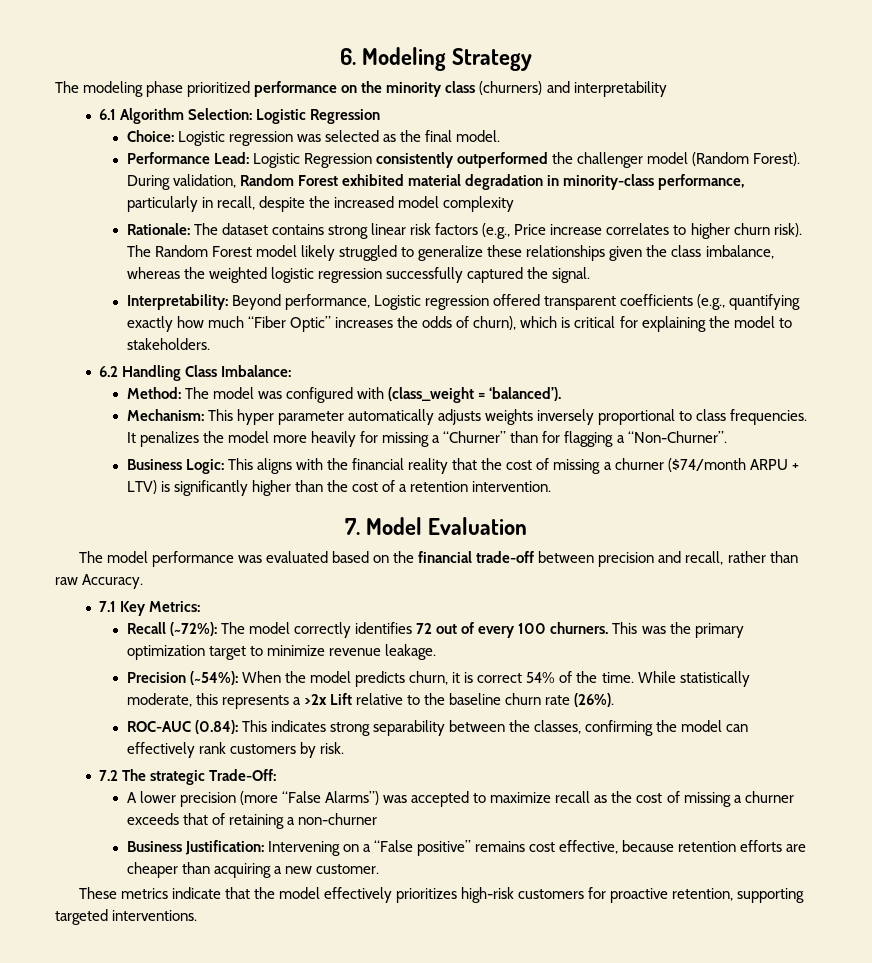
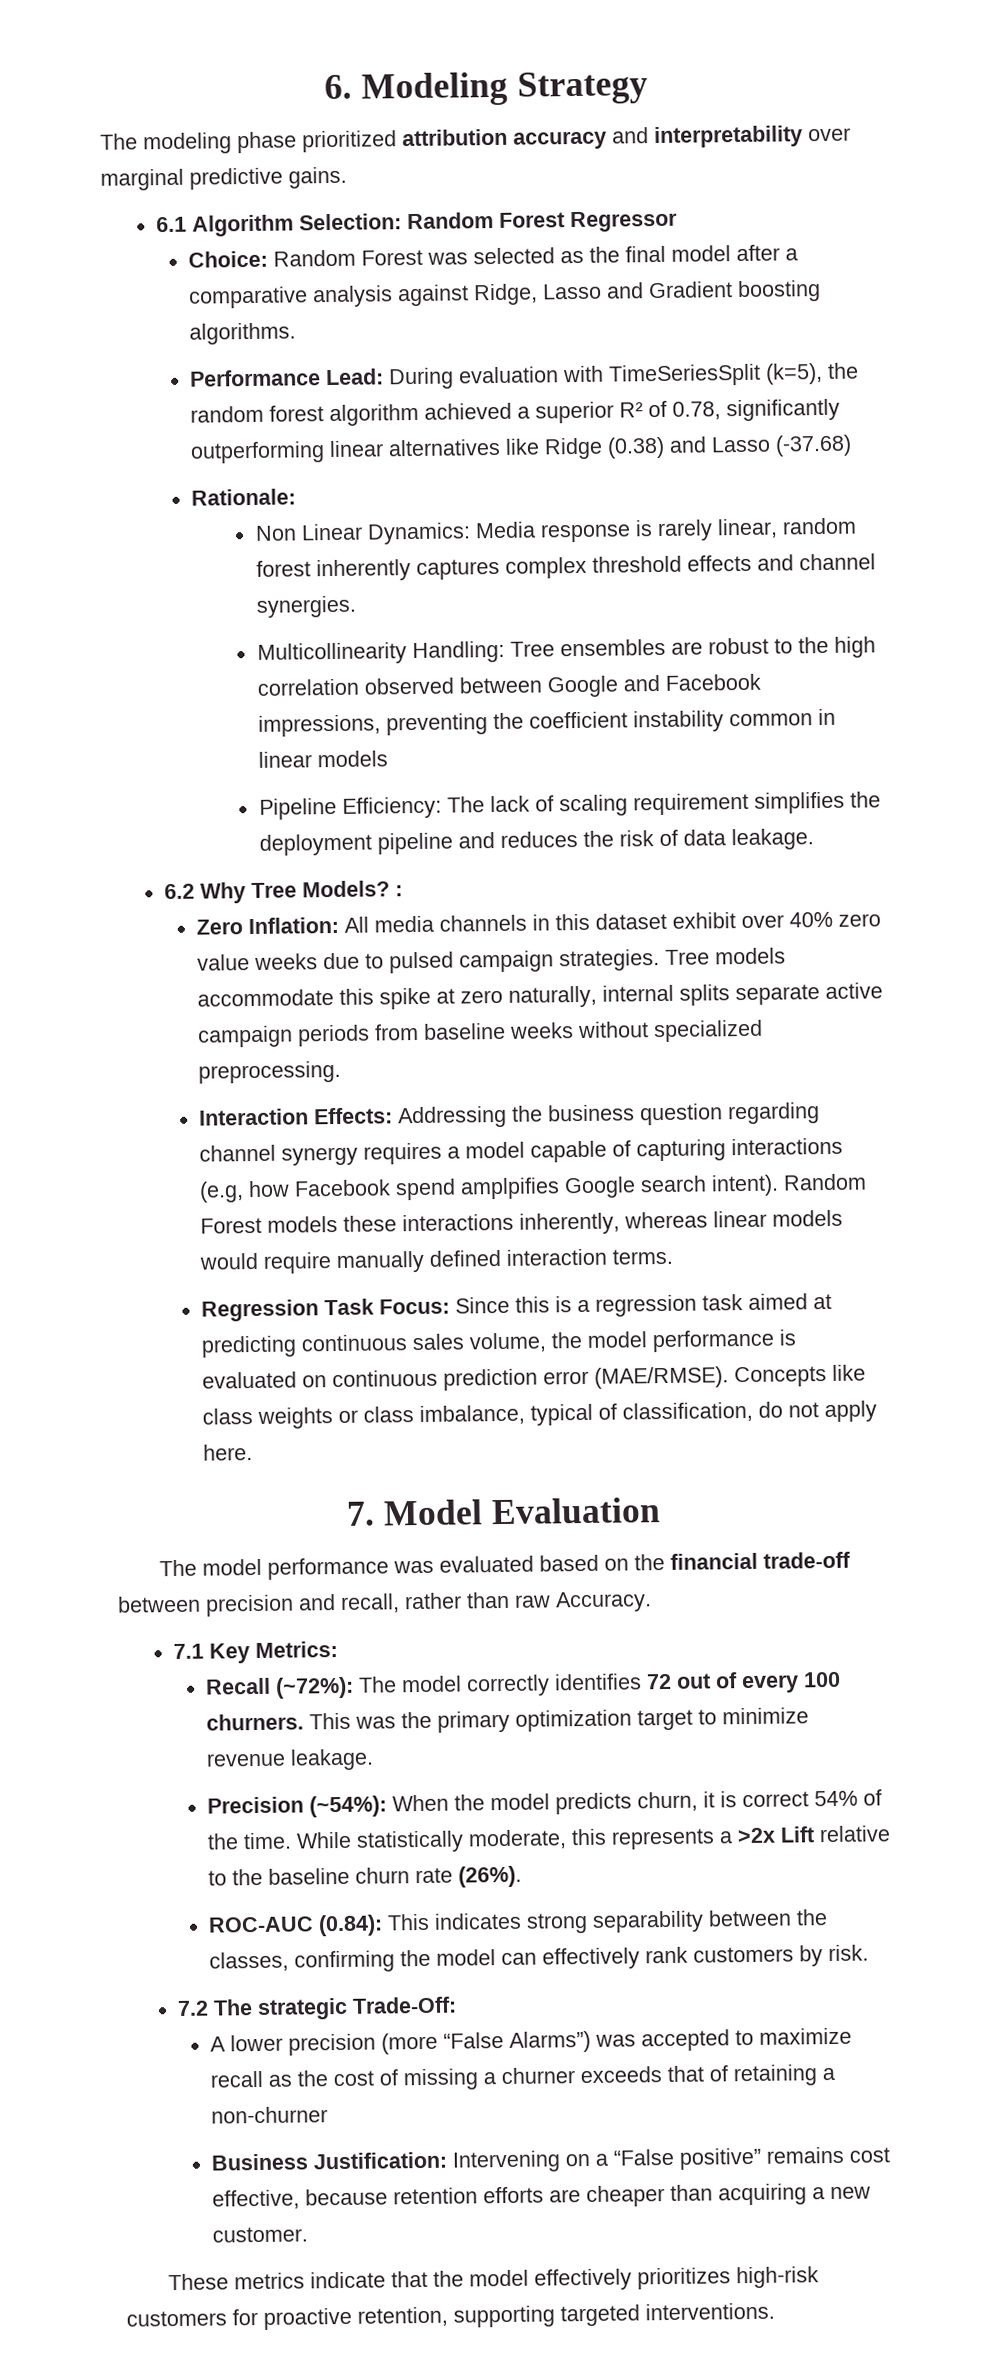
- The modeling phase prioritized performance on the minority class (churners) and interpretability
+ The modeling phase prioritized attribution accuracy and interpretability over marginal predictive gains.
- 6.1 Algorithm Selection: Logistic Regression
+ 6.1 Algorithm Selection: Random Forest Regressor
- Choice: Logistic regression was selected as the final model.
- Performance Lead: Logistic Regression consistently outperformed the challenger model (Random Forest). During validation, Random Forest exhibited material degradation in minority-class performance, particularly in recall, despite the increased model complexity
- Rationale: The dataset contains strong linear risk factors (e.g., Price increase correlates to higher churn risk). The Random Forest model likely struggled to generalize these relationships given the class imbalance, whereas the weighted logistic regression successfully captured the signal.
- Interpretability: Beyond performance, Logistic regression offered transparent coefficients (e.g., quantifying exactly how much “Fiber Optic” increases the odds of churn), which is critical for explaining the model to stakeholders.
- 6.2 Handling Class Imbalance:
- Method: The model was configured with (class_weight = ‘balanced’).
- Mechanism: This hyper parameter automatically adjusts weights inversely proportional to class frequencies. It penalizes the model more heavily for missing a “Churner” than for flagging a “Non-Churner”.
- Business Logic: This aligns with the financial reality that the cost of missing a churner ($74/month ARPU + LTV) is significantly higher than the cost of a retention intervention.
+ Choice: Random Forest was selected as the final model after a comparative analysis against Ridge, Lasso and Gradient boosting algorithms.
+ Performance Lead: During evaluation with TimeSeriesSplit (k=5), the random forest algorithm achieved a superior R² of 0.78, significantly outperforming linear alternatives like Ridge (0.38) and Lasso (-37.68)
+ Rationale:
+ Non Linear Dynamics: Media response is rarely linear, random forest inherently captures complex threshold effects and channel synergies.
+ Multicollinearity Handling: Tree ensembles are robust to the high correlation observed between Google and Facebook impressions, preventing the coefficient instability common in linear models
+ Pipeline Efficiency: The lack of scaling requirement simplifies the deployment pipeline and reduces the risk of data leakage.
+ 6.2 Why Tree Models? :
+ Zero Inflation: All media channels in this dataset exhibit over 40% zero value weeks due to pulsed campaign strategies. Tree models accommodate this spike at zero naturally, internal splits separate active campaign periods from baseline weeks without specialized preprocessing.
+ Interaction Effects: Addressing the business question regarding channel synergy requires a model capable of capturing interactions (e.g, how Facebook spend amplpifies Google search intent). Random Forest models these interactions inherently, whereas linear models would require manually defined interaction terms.
+ Regression Task Focus: Since this is a regression task aimed at predicting continuous sales volume, the model performance is evaluated on continuous prediction error (MAE/RMSE). Concepts like class weights or class imbalance, typical of classification, do not apply here.

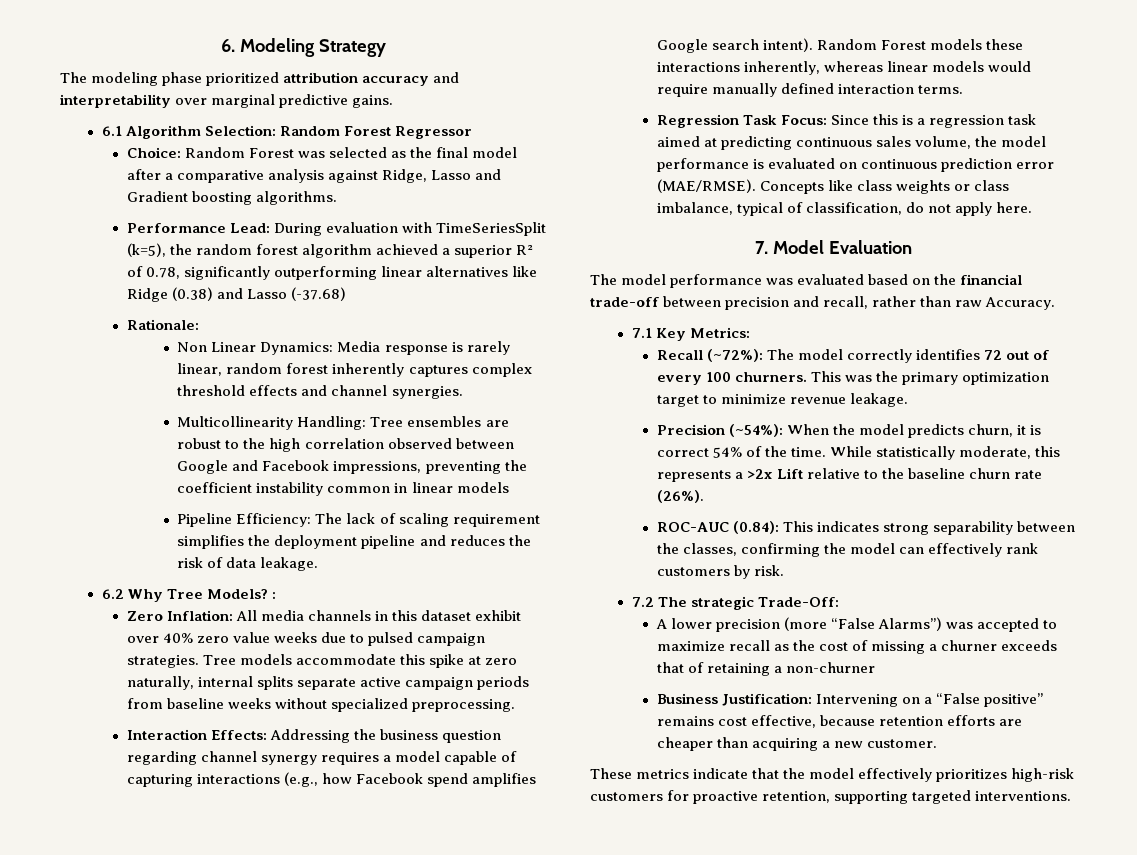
- Interaction Effects: Addressing the business question regarding channel synergy requires a model capable of capturing interactions (e.g, how Facebook spend amplpifies Google search intent).
+ Interaction Effects: Addressing the business question regarding channel synergy requires a model capable of capturing interactions (e.g., how Facebook spend amplifies Google search intent).

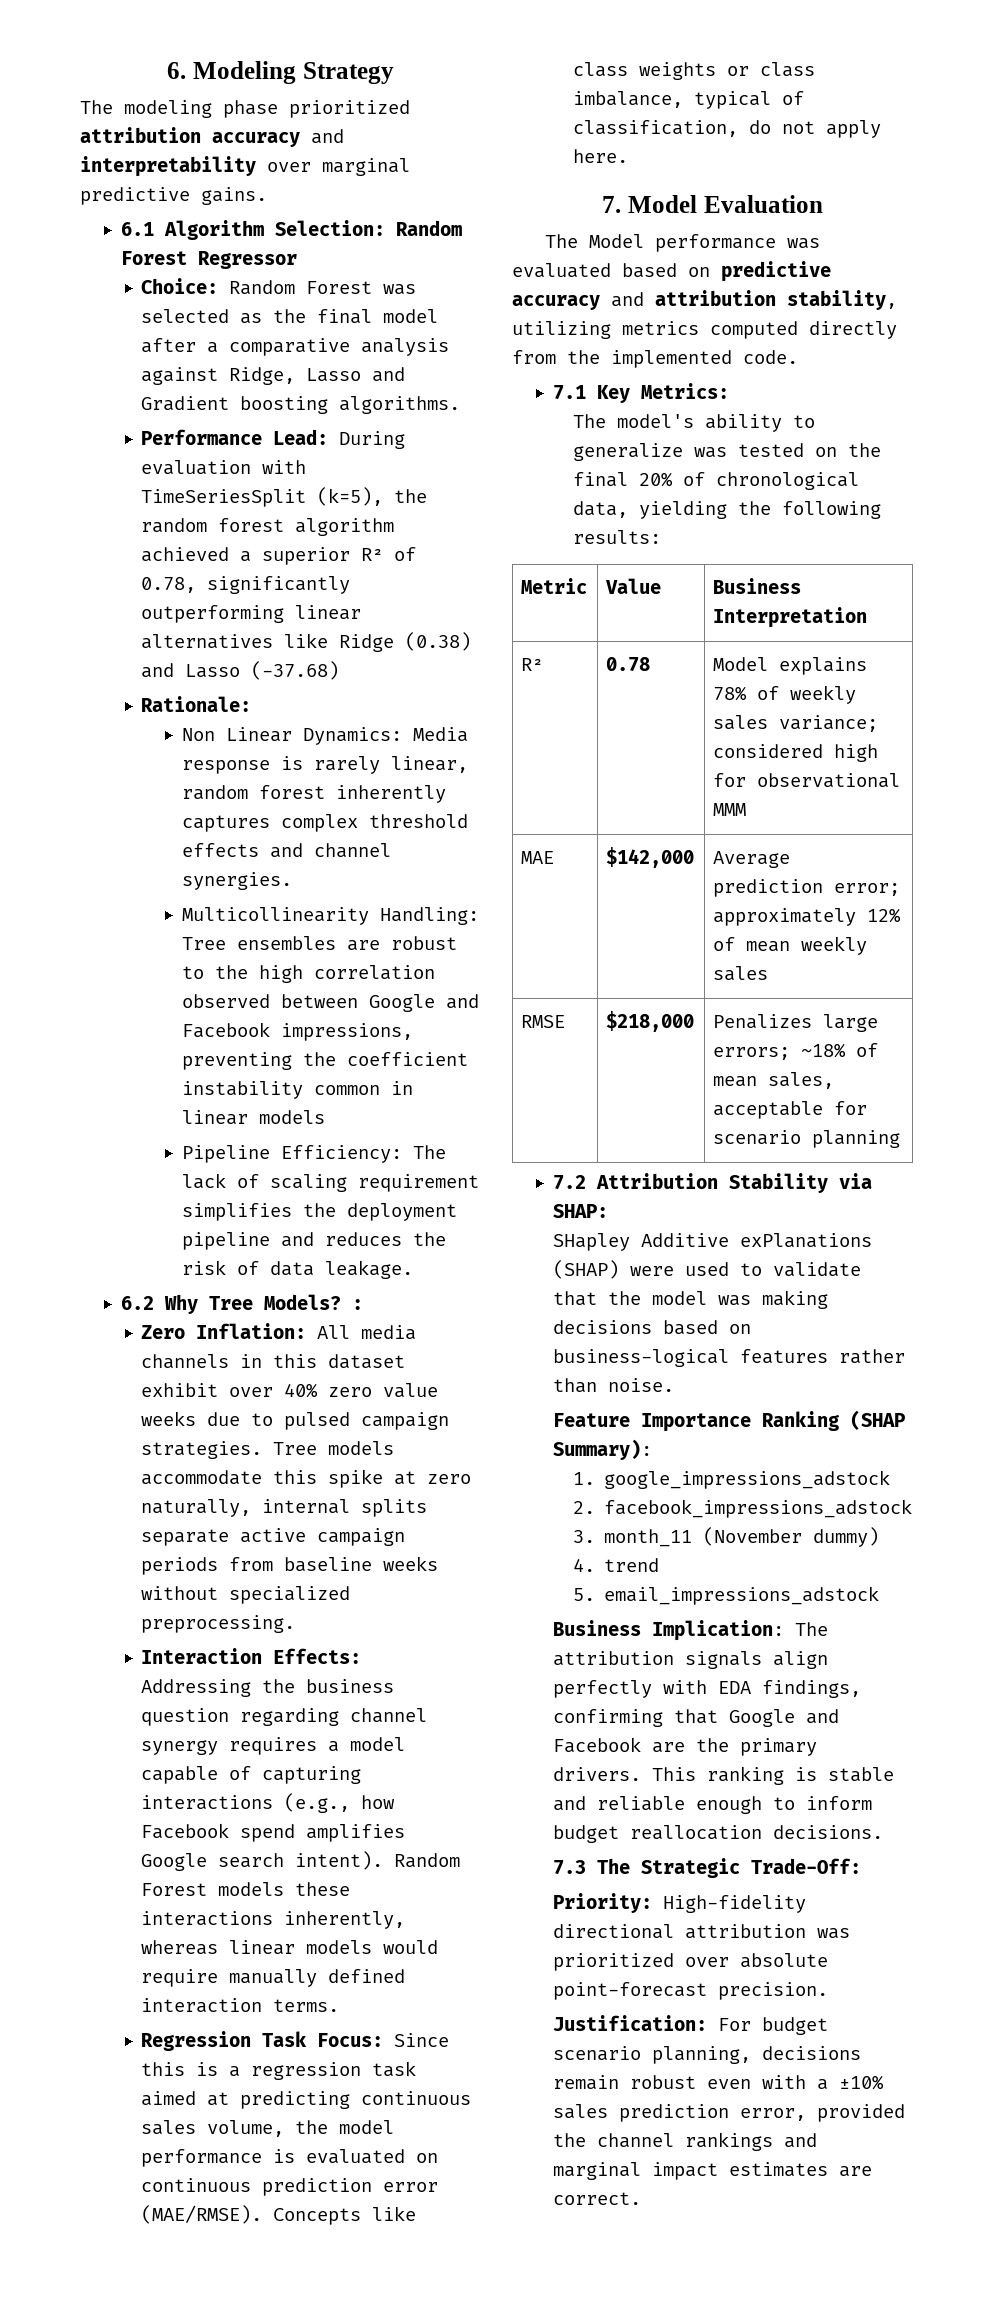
- The model performance was evaluated based on the financial trade-off between precision and recall, rather than raw Accuracy.
+ The Model performance was evaluated based on predictive accuracy and attribution stability, utilizing metrics computed directly from the implemented code.
  7.1 Key Metrics:
- Recall (~72%): The model correctly identifies 72 out of every 100 churners. This was the primary optimization target to minimize revenue leakage.
- Precision (~54%): When the model predicts churn, it is correct 54% of the time. While statistically moderate, this represents a >2x Lift relative to the baseline churn rate (26%).
- ROC-AUC (0.84): This indicates strong separability between the classes, confirming the model can effectively rank customers by risk.
- 7.2 The strategic Trade-Off:
- A lower precision (more “False Alarms”) was accepted to maximize recall as the cost of missing a churner exceeds that of retaining a non-churner
- Business Justification: Intervening on a “False positive” remains cost effective, because retention efforts are cheaper than acquiring a new customer.
- These metrics indicate that the model effectively prioritizes high-risk customers for proactive retention, supporting targeted interventions.
+ The model's ability to generalize was tested on the final 20% of chronological data, yielding the following results:
+ Metric | Value | Business Interpretation
+ R² | 0.78 | Model explains 78% of weekly sales variance; considered high for observational MMM
+ MAE | $142,000 | Average prediction error; approximately 12% of mean weekly sales
+ RMSE | $218,000 | Penalizes large errors; ~18% of mean sales, acceptable for scenario planning
+ 7.2 Attribution Stability via SHAP:
+ SHapley Additive exPlanations (SHAP) were used to validate that the model was making decisions based on business-logical features rather than noise.
+ Feature Importance Ranking (SHAP Summary):
+ 1. google_impressions_adstock
+ 2. facebook_impressions_adstock
+ 3. month_11 (November dummy)
+ 4. trend
+ 5. email_impressions_adstock
+ Business Implication: The attribution signals align perfectly with EDA findings, confirming that Google and Facebook are the primary drivers. This ranking is stable and reliable enough to inform budget reallocation decisions.
+ 7.3 The Strategic Trade-Off:
+ Priority: High-fidelity directional attribution was prioritized over absolute point-forecast precision.
+ Justification: For budget scenario planning, decisions remain robust even with a ±10% sales prediction error, provided the channel rankings and marginal impact estimates are correct.

